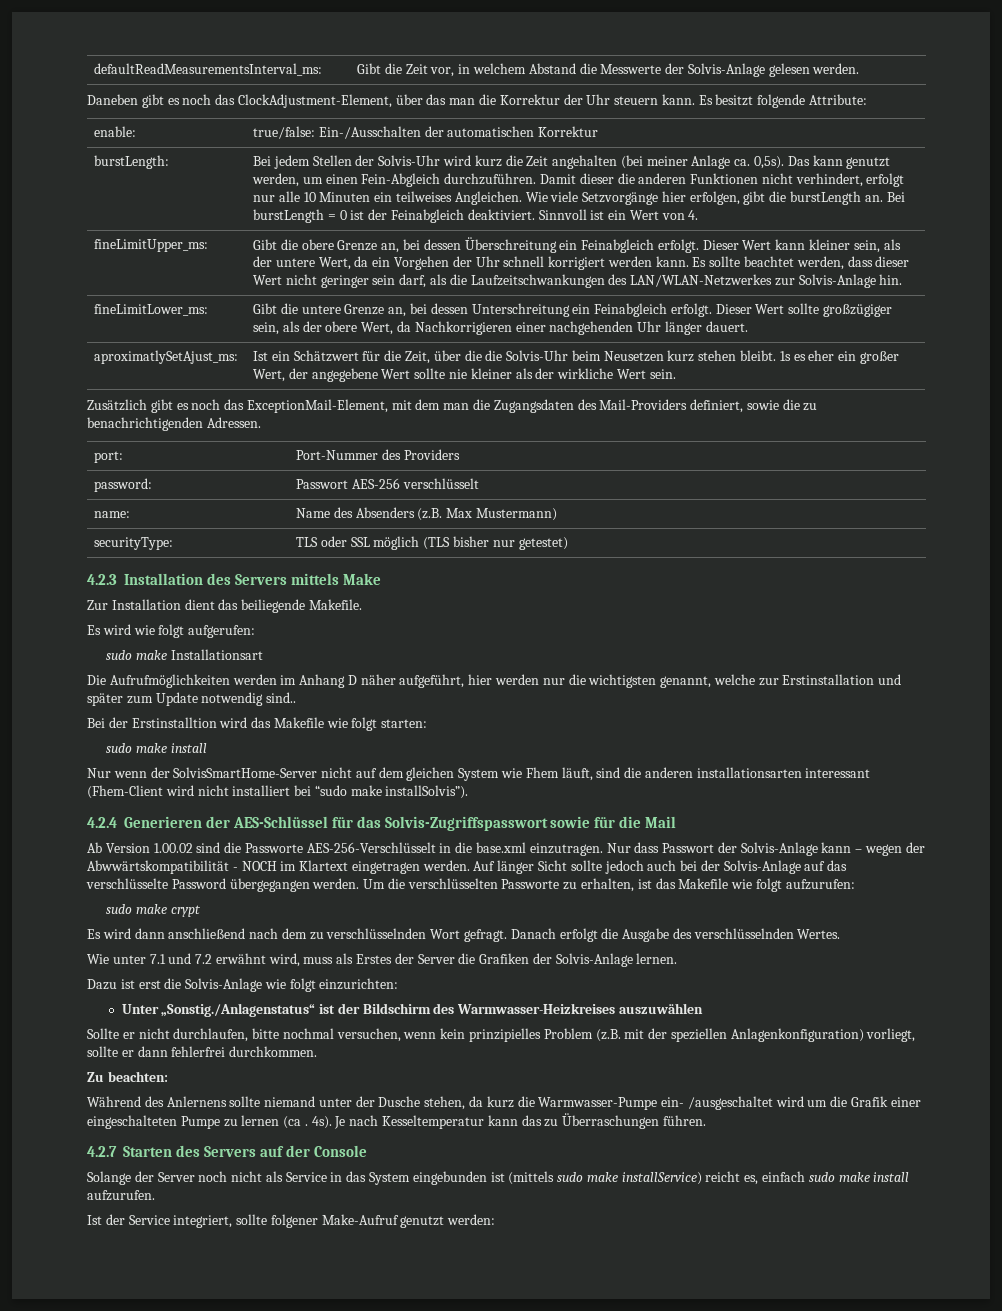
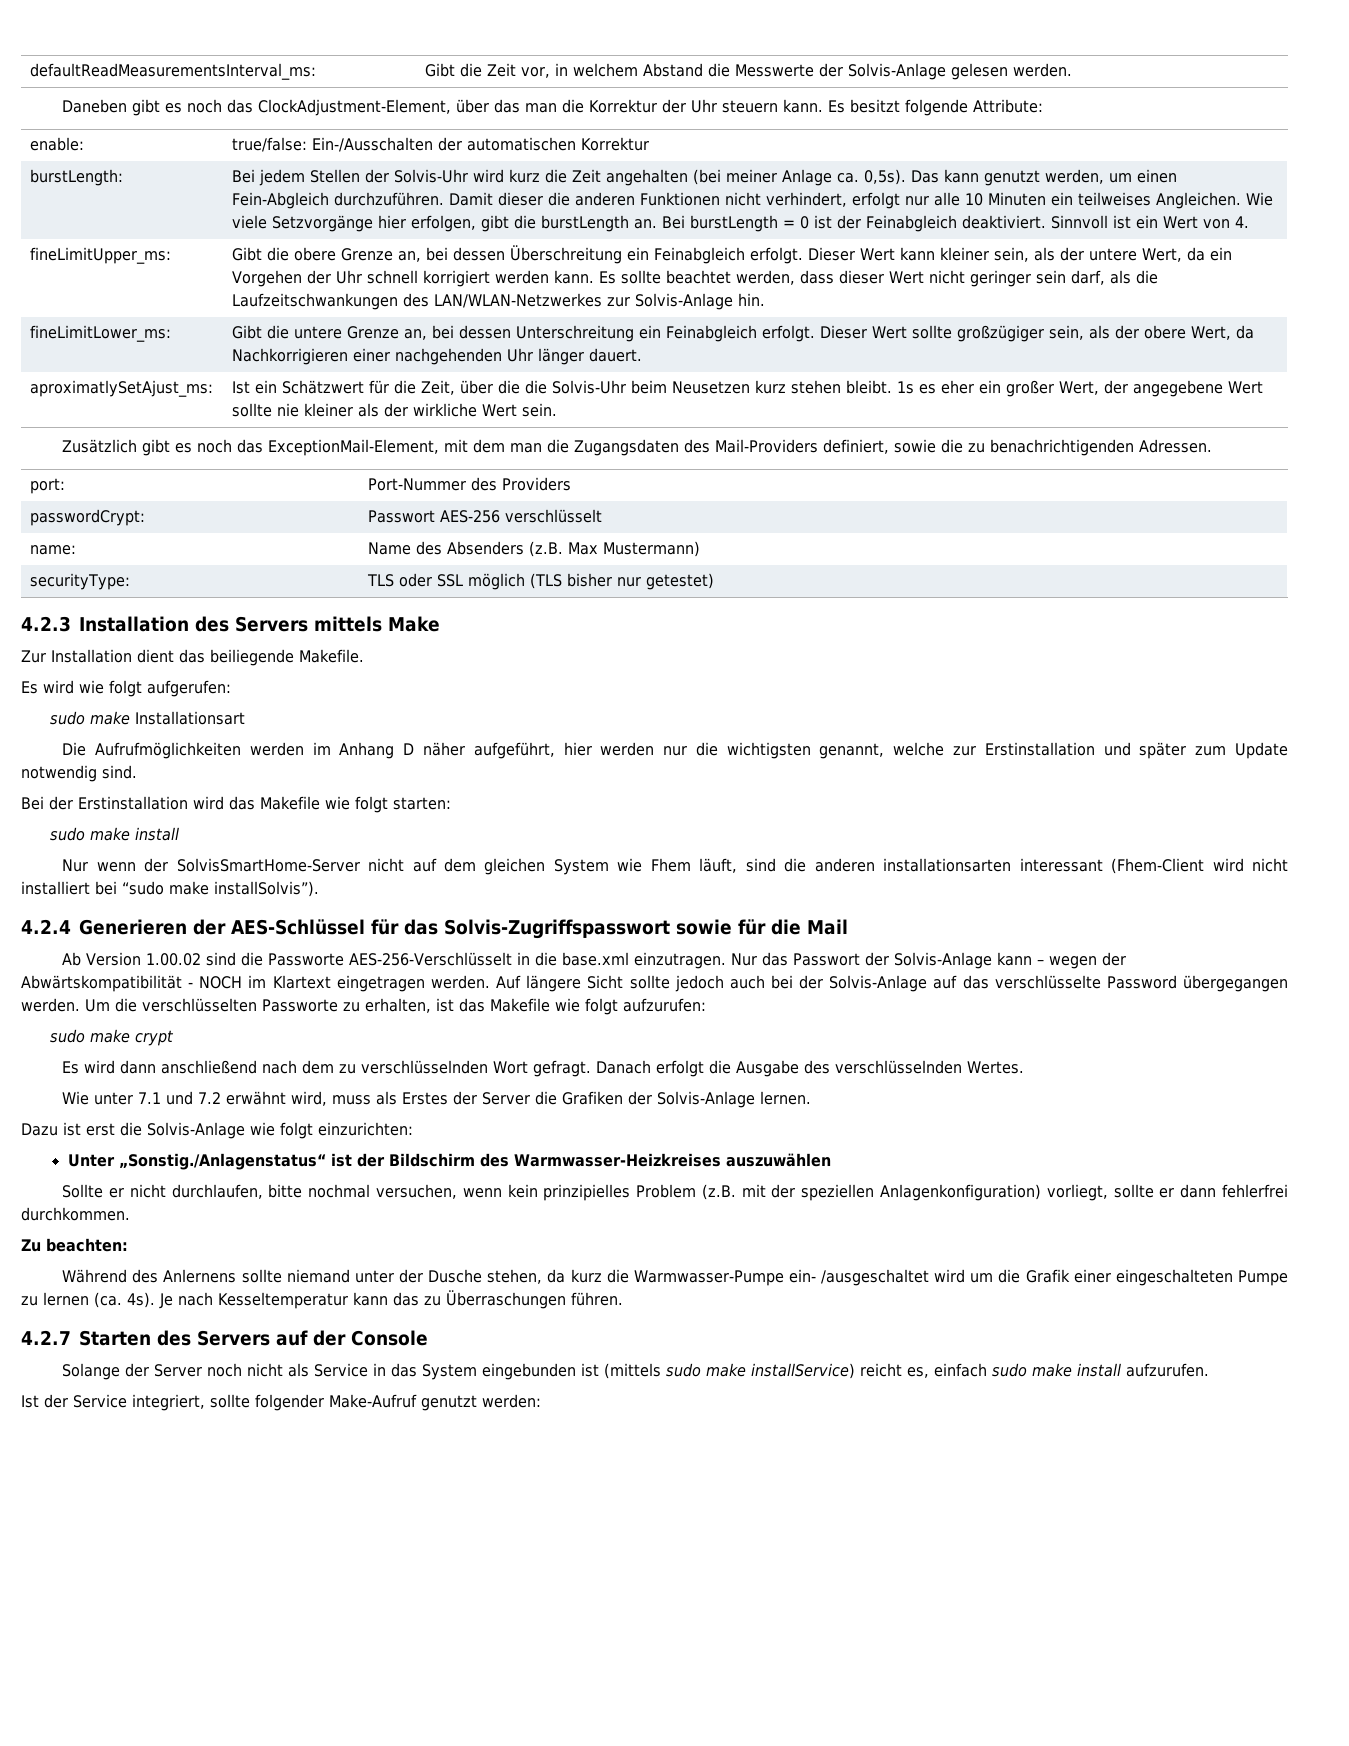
- password: | Passwort AES-256 verschlüsselt
+ passwordCrypt: | Passwort AES-256 verschlüsselt
- Die Aufrufmöglichkeiten werden im Anhang D näher aufgeführt, hier werden nur die wichtigsten genannt, welche zur Erstinstallation und später zum Update notwendig sind..
+ Die Aufrufmöglichkeiten werden im Anhang D näher aufgeführt, hier werden nur die wichtigsten genannt, welche zur Erstinstallation und später zum Update notwendig sind.
- Bei der Erstinstalltion wird das Makefile wie folgt starten:
+ Bei der Erstinstallation wird das Makefile wie folgt starten:
- Nur dass Passwort der Solvis-Anlage kann – wegen der Abwwärtskompatibilität - NOCH im Klartext eingetragen werden.
+ Nur das Passwort der Solvis-Anlage kann – wegen der Abwärtskompatibilität - NOCH im Klartext eingetragen werden.
- Auf länger Sicht sollte jedoch auch bei der Solvis-Anlage auf das verschlüsselte Password übergegangen werden.
+ Auf längere Sicht sollte jedoch auch bei der Solvis-Anlage auf das verschlüsselte Password übergegangen werden.
- Während des Anlernens sollte niemand unter der Dusche stehen, da kurz die Warmwasser-Pumpe ein- /ausgeschaltet wird um die Grafik einer eingeschalteten Pumpe zu lernen (ca . 4s).
+ Während des Anlernens sollte niemand unter der Dusche stehen, da kurz die Warmwasser-Pumpe ein- /ausgeschaltet wird um die Grafik einer eingeschalteten Pumpe zu lernen (ca. 4s).
- Ist der Service integriert, sollte folgener Make-Aufruf genutzt werden:
+ Ist der Service integriert, sollte folgender Make-Aufruf genutzt werden:

